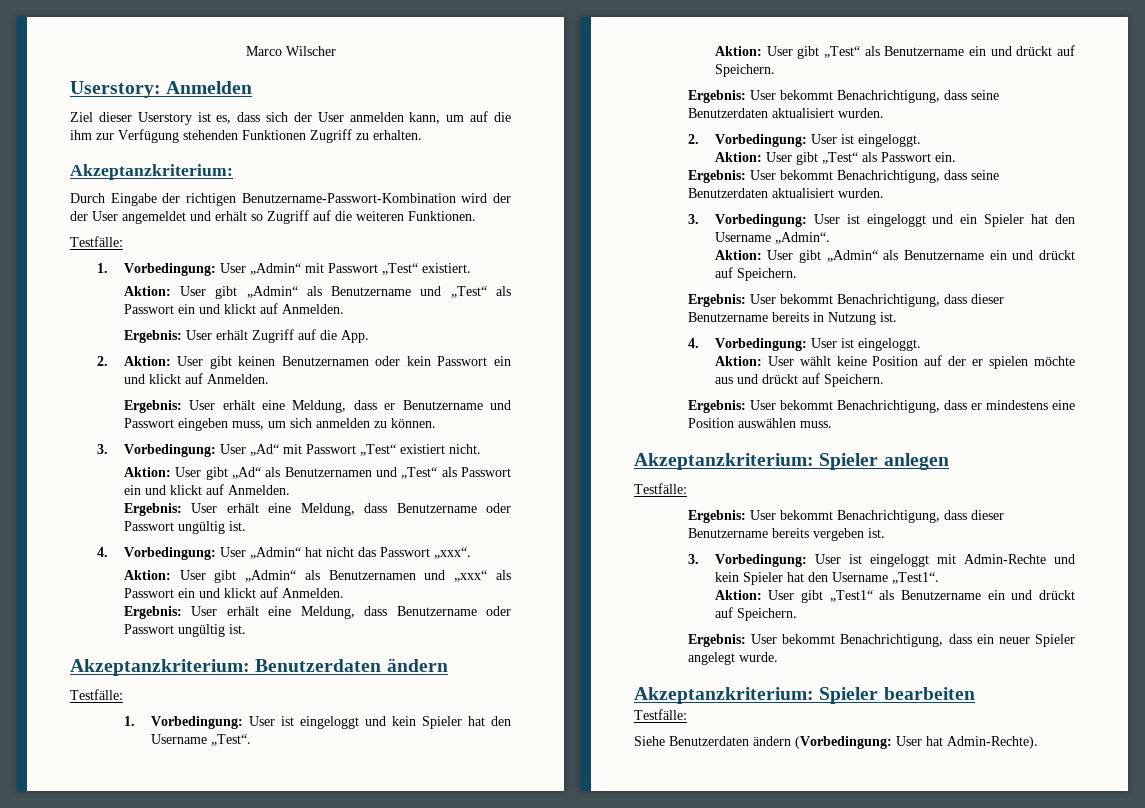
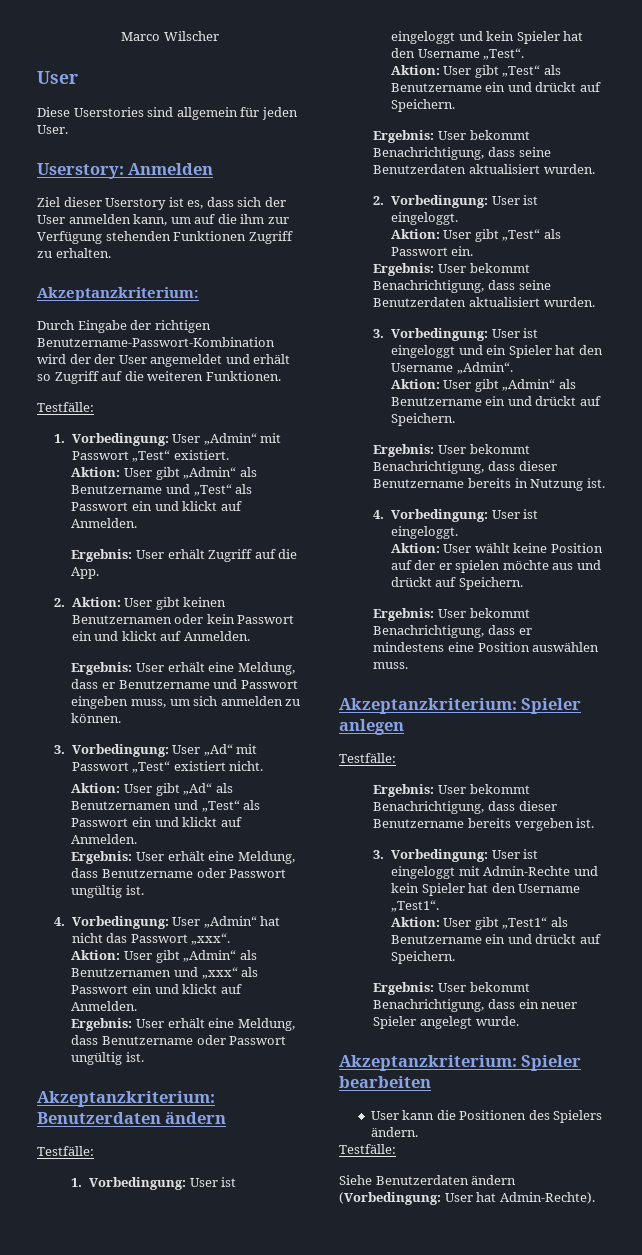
  Marco Wilscher
+ User
+ Diese Userstories sind allgemein für jeden User.
+ User kann die Positionen des Spielers ändern.

